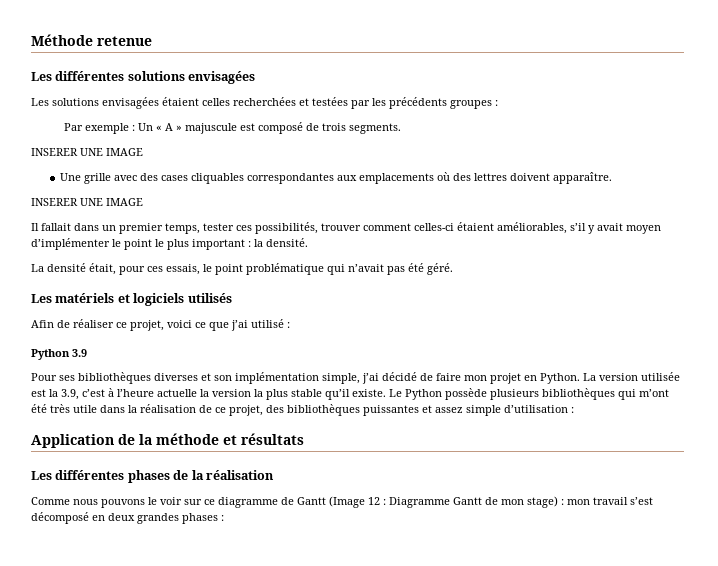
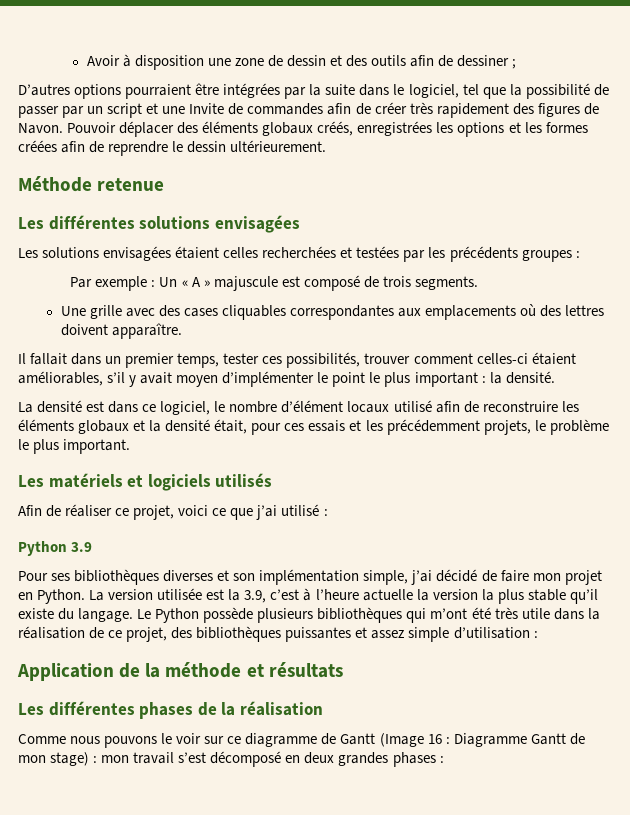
+ Avoir à disposition une zone de dessin et des outils afin de dessiner ;
+ D’autres options pourraient être intégrées par la suite dans le logiciel, tel que la possibilité de passer par un script et une Invite de commandes afin de créer très rapidement des figures de Navon. Pouvoir déplacer des éléments globaux créés, enregistrées les options et les formes créées afin de reprendre le dessin ultérieurement.
  Par exemple : Un « A » majuscule est composé de trois segments.
- INSERER UNE IMAGE
  Une grille avec des cases cliquables correspondantes aux emplacements où des lettres doivent apparaître.
- INSERER UNE IMAGE
- La densité était, pour ces essais, le point problématique qui n’avait pas été géré.
+ La densité est dans ce logiciel, le nombre d’élément locaux utilisé afin de reconstruire les éléments globaux et la densité était, pour ces essais et les précédemment projets, le problème le plus important.
- La version utilisée est la 3.9, c’est à l’heure actuelle la version la plus stable qu’il existe.
+ La version utilisée est la 3.9, c’est à l’heure actuelle la version la plus stable qu’il existe du langage.
- Comme nous pouvons le voir sur ce diagramme de Gantt (Image 12 : Diagramme Gantt de mon stage) : mon travail s’est décomposé en deux grandes phases :
+ Comme nous pouvons le voir sur ce diagramme de Gantt (Image 16 : Diagramme Gantt de mon stage) : mon travail s’est décomposé en deux grandes phases :

